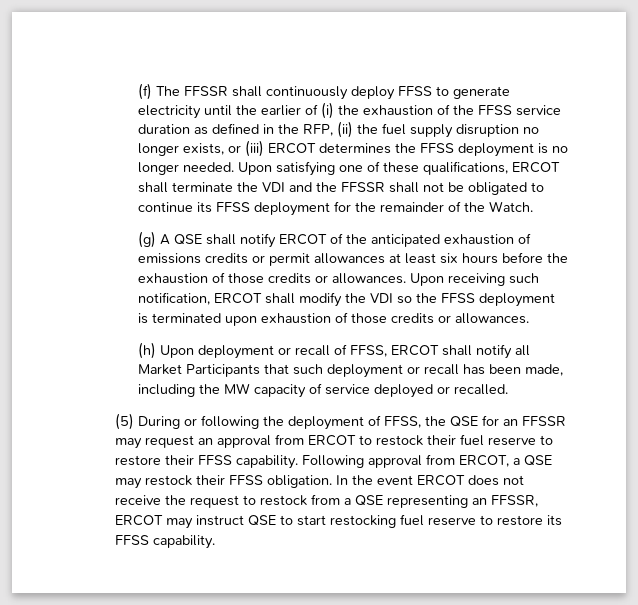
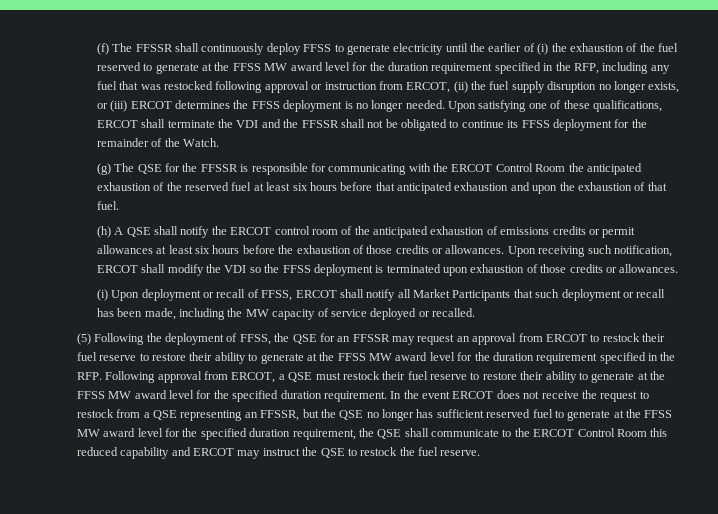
- (f) The FFSSR shall continuously deploy FFSS to generate electricity until the earlier of (i) the exhaustion of the FFSS service duration as defined in the RFP, (ii) the fuel supply disruption no longer exists, or (iii) ERCOT determines the FFSS deployment is no longer needed.
+ (f) The FFSSR shall continuously deploy FFSS to generate electricity until the earlier of (i) the exhaustion of the fuel reserved to generate at the FFSS MW award level for the duration requirement specified in the RFP, including any fuel that was restocked following approval or instruction from ERCOT, (ii) the fuel supply disruption no longer exists, or (iii) ERCOT determines the FFSS deployment is no longer needed.
- (g) A QSE shall notify ERCOT of the anticipated exhaustion of emissions credits or permit allowances at least six hours before the exhaustion of those credits or allowances.
+ (g) The QSE for the FFSSR is responsible for communicating with the ERCOT Control Room the anticipated exhaustion of the reserved fuel at least six hours before that anticipated exhaustion and upon the exhaustion of that fuel.
+ (h) A QSE shall notify the ERCOT control room of the anticipated exhaustion of emissions credits or permit allowances at least six hours before the exhaustion of those credits or allowances.
- (h) Upon deployment or recall of FFSS, ERCOT shall notify all Market Participants that such deployment or recall has been made, including the MW capacity of service deployed or recalled.
+ (i) Upon deployment or recall of FFSS, ERCOT shall notify all Market Participants that such deployment or recall has been made, including the MW capacity of service deployed or recalled.
- (5) During or following the deployment of FFSS, the QSE for an FFSSR may request an approval from ERCOT to restock their fuel reserve to restore their FFSS capability. Following approval from ERCOT, a QSE may restock their FFSS obligation.
+ (5) Following the deployment of FFSS, the QSE for an FFSSR may request an approval from ERCOT to restock their fuel reserve to restore their ability to generate at the FFSS MW award level for the duration requirement specified in the RFP. Following approval from ERCOT, a QSE must restock their fuel reserve to restore their ability to generate at the FFSS MW award level for the specified duration requirement.
- In the event ERCOT does not receive the request to restock from a QSE representing an FFSSR, ERCOT may instruct QSE to start restocking fuel reserve to restore its FFSS capability.
+ In the event ERCOT does not receive the request to restock from a QSE representing an FFSSR, but the QSE no longer has sufficient reserved fuel to generate at the FFSS MW award level for the specified duration requirement, the QSE shall communicate to the ERCOT Control Room this reduced capability and ERCOT may instruct the QSE to restock the fuel reserve.

